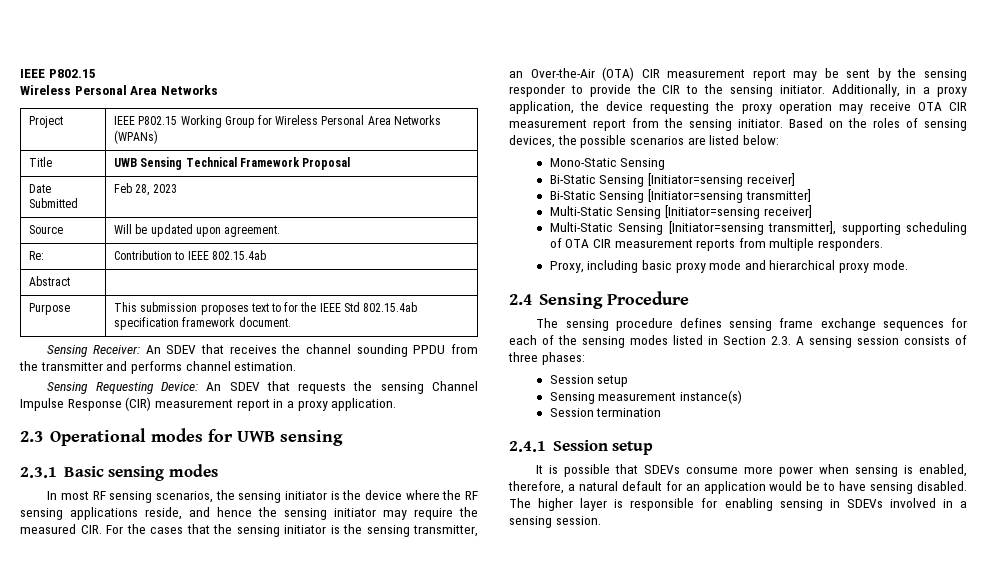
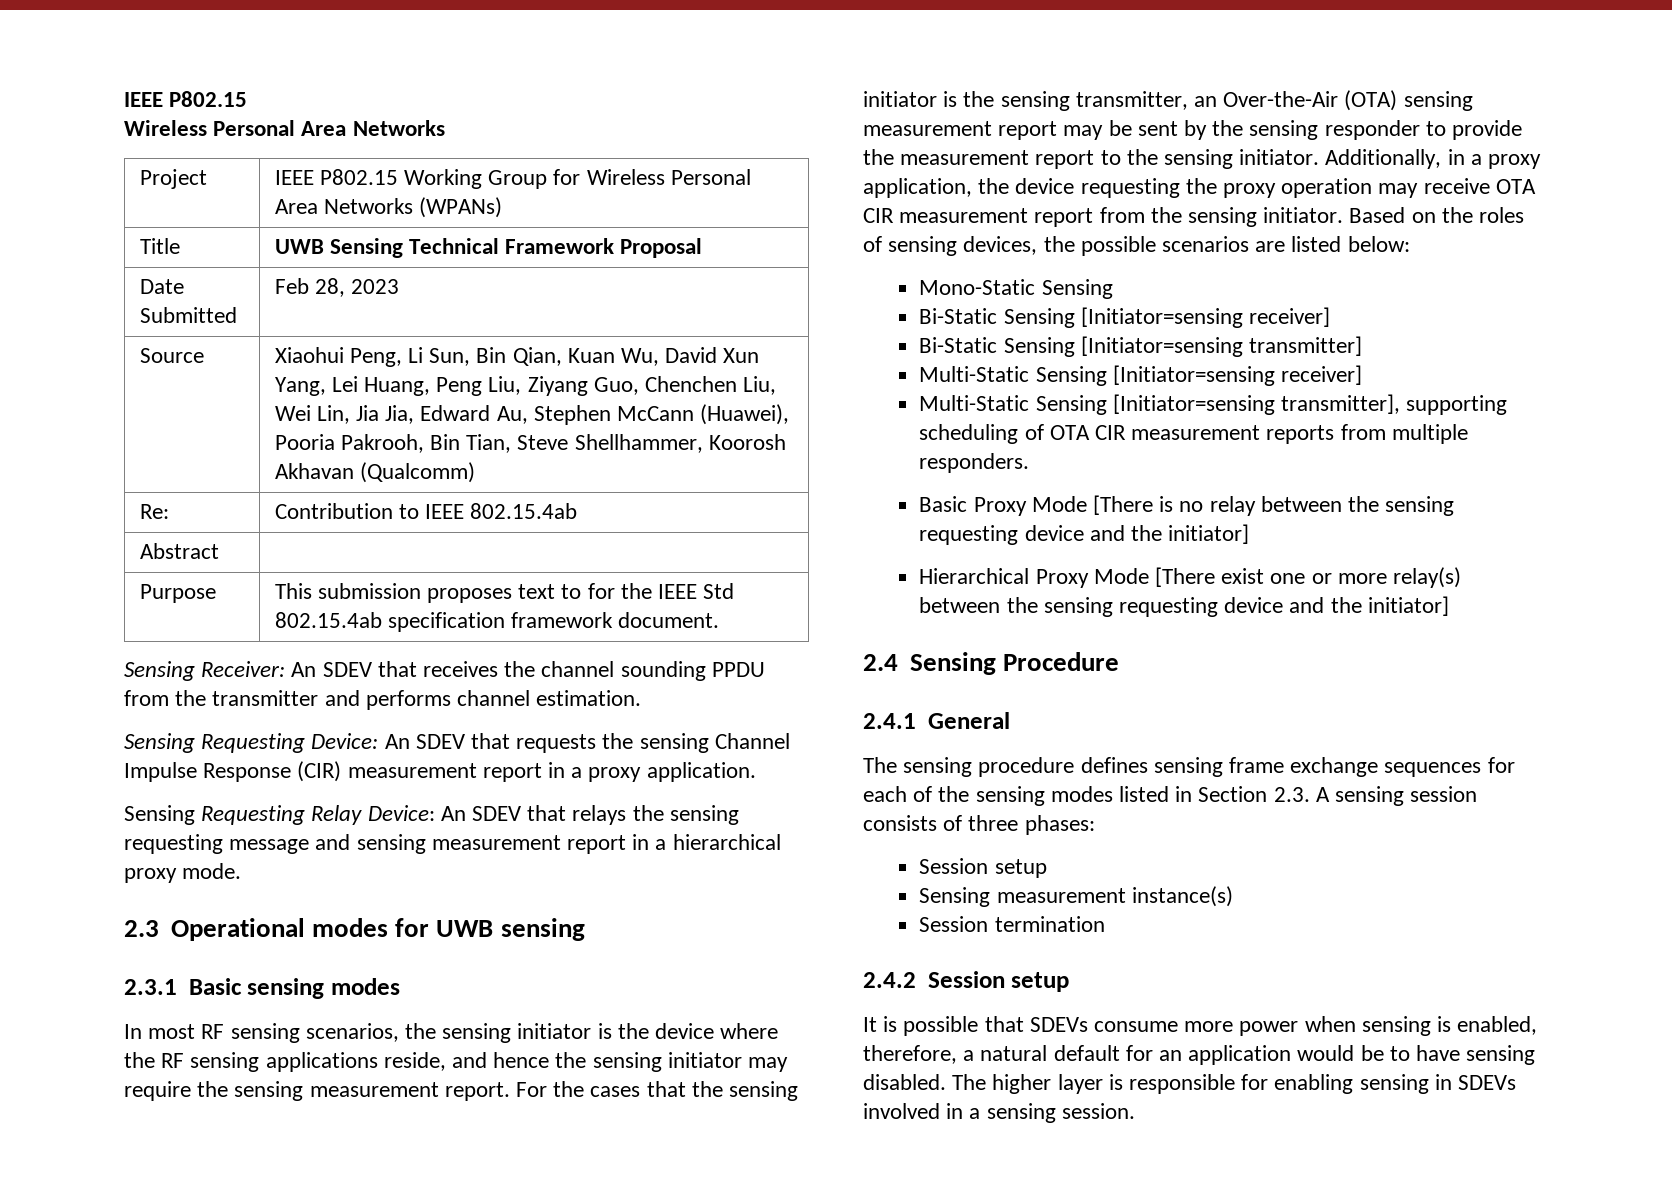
- Source | Will be updated upon agreement.
+ Source | Xiaohui Peng, Li Sun, Bin Qian, Kuan Wu, David Xun Yang, Lei Huang, Peng Liu, Ziyang Guo, Chenchen Liu, Wei Lin, Jia Jia, Edward Au, Stephen McCann (Huawei), Pooria Pakrooh, Bin Tian, Steve Shellhammer, Koorosh Akhavan (Qualcomm)
+ Sensing Requesting Relay Device: An SDEV that relays the sensing requesting message and sensing measurement report in a hierarchical proxy mode.
- In most RF sensing scenarios, the sensing initiator is the device where the RF sensing applications reside, and hence the sensing initiator may require the measured CIR. For the cases that the sensing initiator is the sensing transmitter, an Over-the-Air (OTA) CIR measurement report may be sent by the sensing responder to provide the CIR to the sensing initiator.
+ In most RF sensing scenarios, the sensing initiator is the device where the RF sensing applications reside, and hence the sensing initiator may require the sensing measurement report. For the cases that the sensing initiator is the sensing transmitter, an Over-the-Air (OTA) sensing measurement report may be sent by the sensing responder to provide the measurement report to the sensing initiator.
- Proxy, including basic proxy mode and hierarchical proxy mode.
+ Basic Proxy Mode [There is no relay between the sensing requesting device and the initiator]
+ Hierarchical Proxy Mode [There exist one or more relay(s) between the sensing requesting device and the initiator]
+ 2.4.1 General
- 2.4.1 Session setup
+ 2.4.2 Session setup

